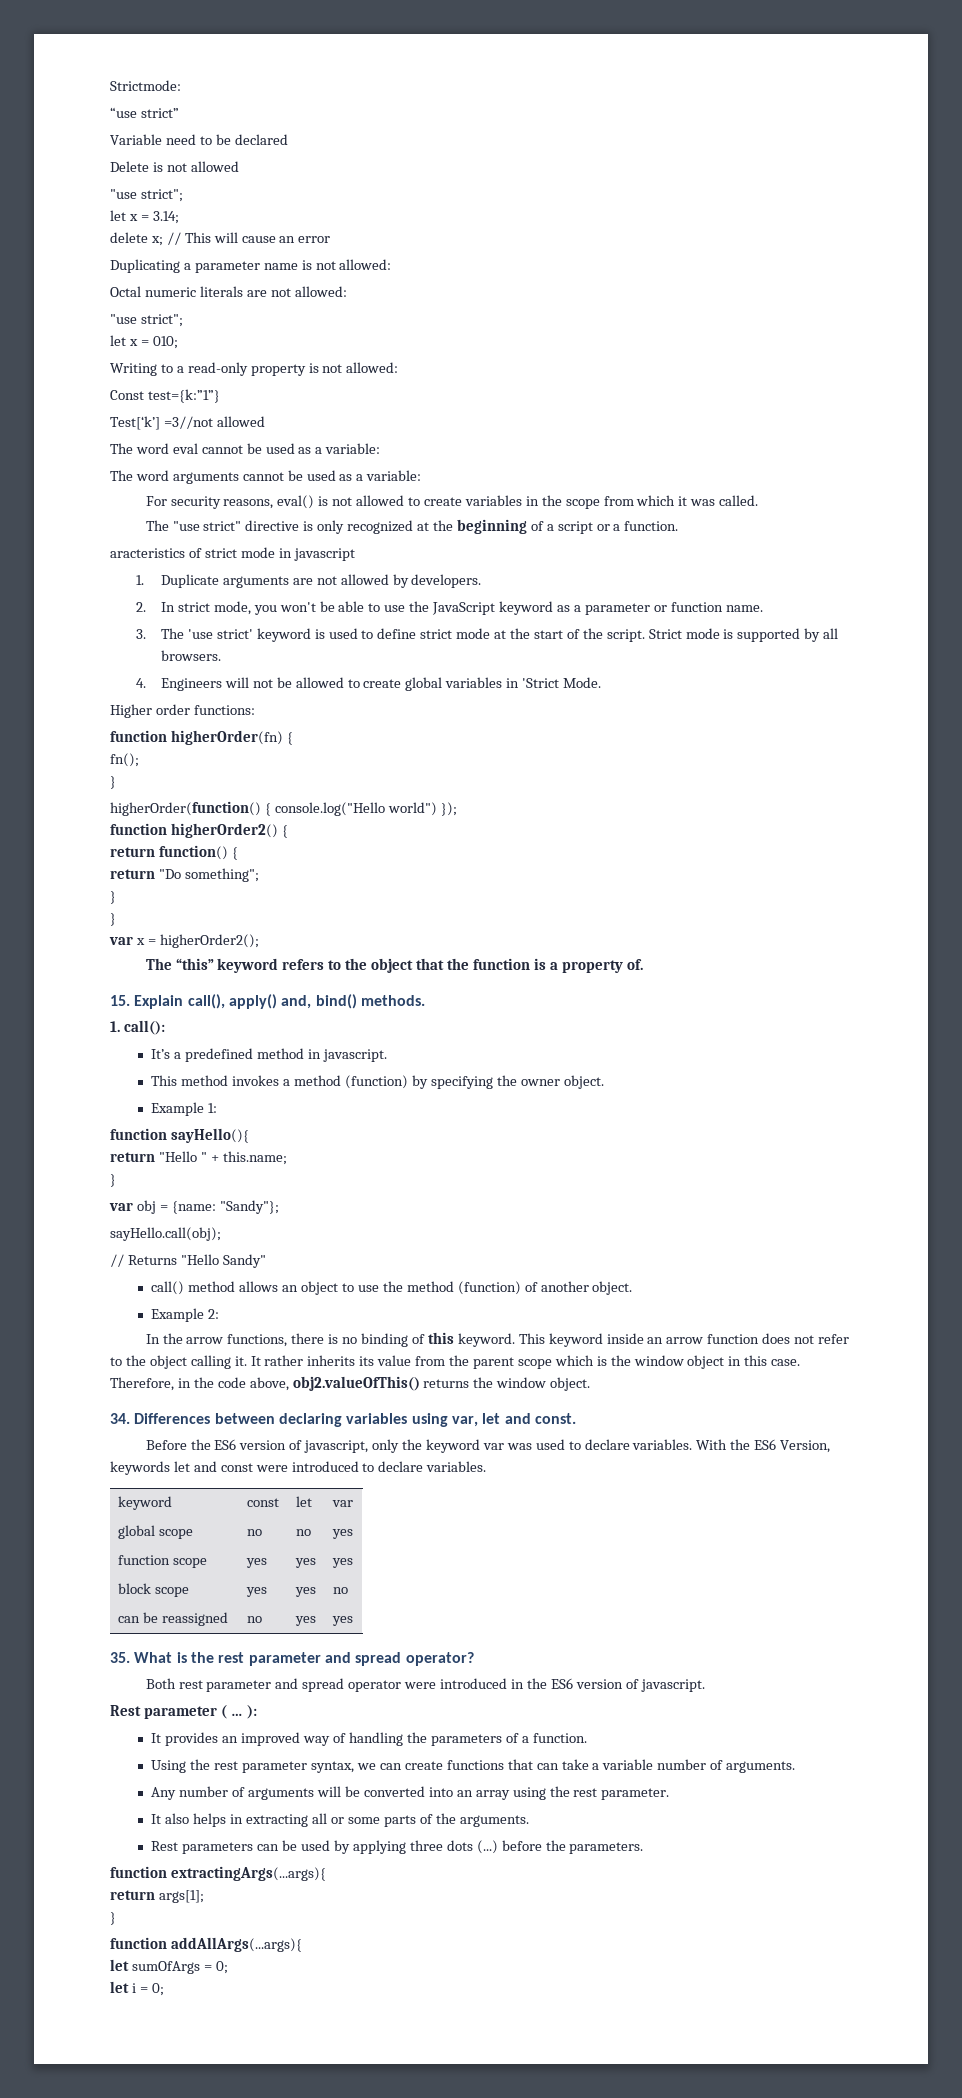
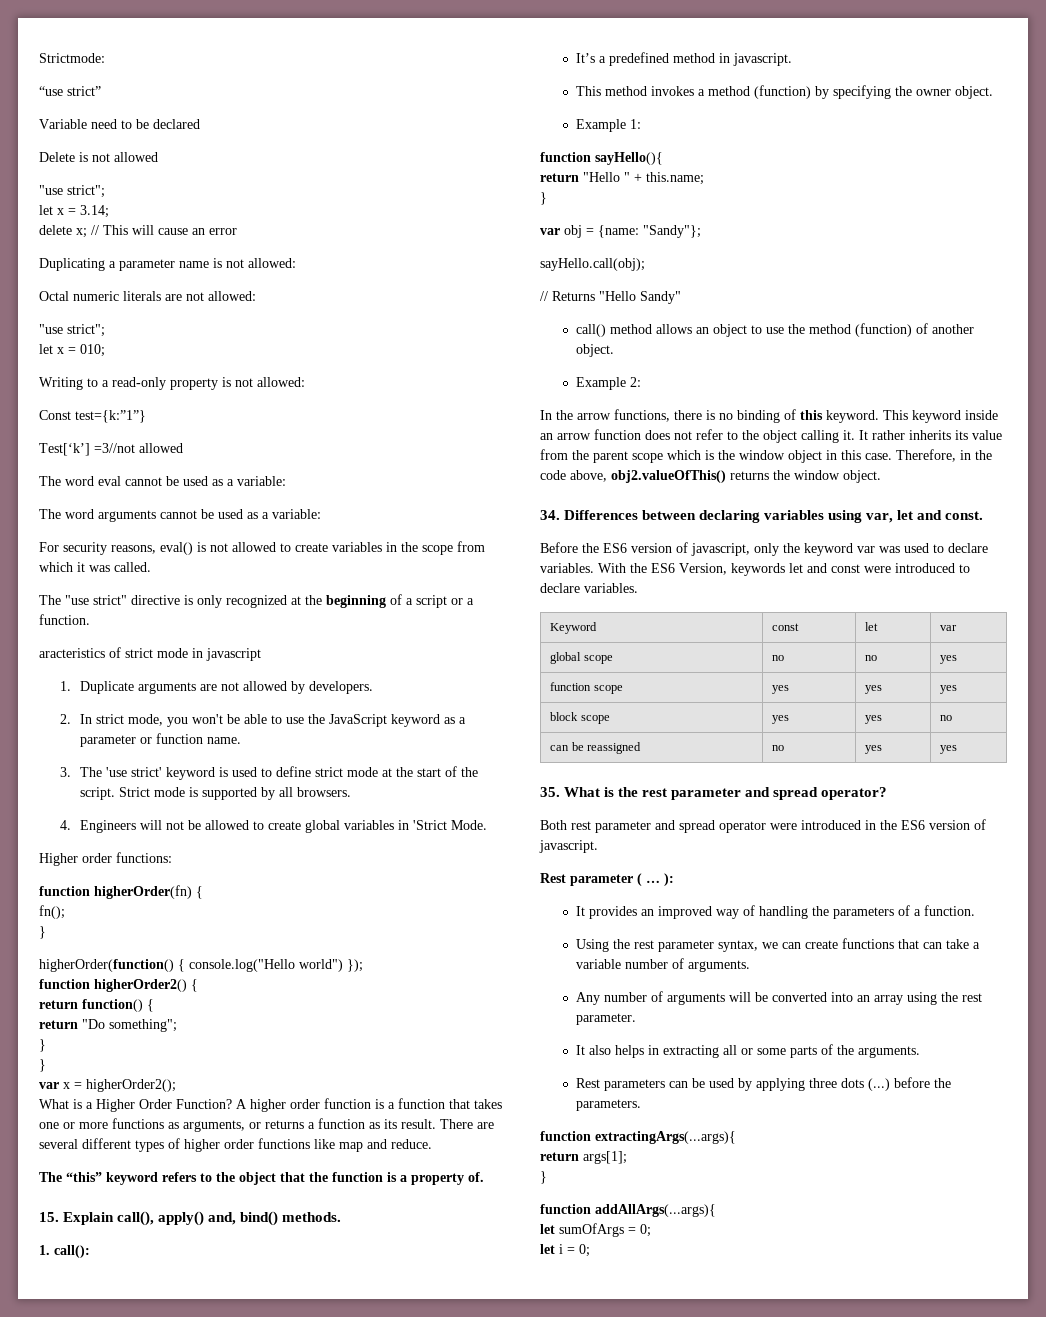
+ What is a Higher Order Function? A higher order function is a function that takes one or more functions as arguments, or returns a function as its result. There are several different types of higher order functions like map and reduce.
- keyword | const | let | var
+ Keyword | const | let | var

